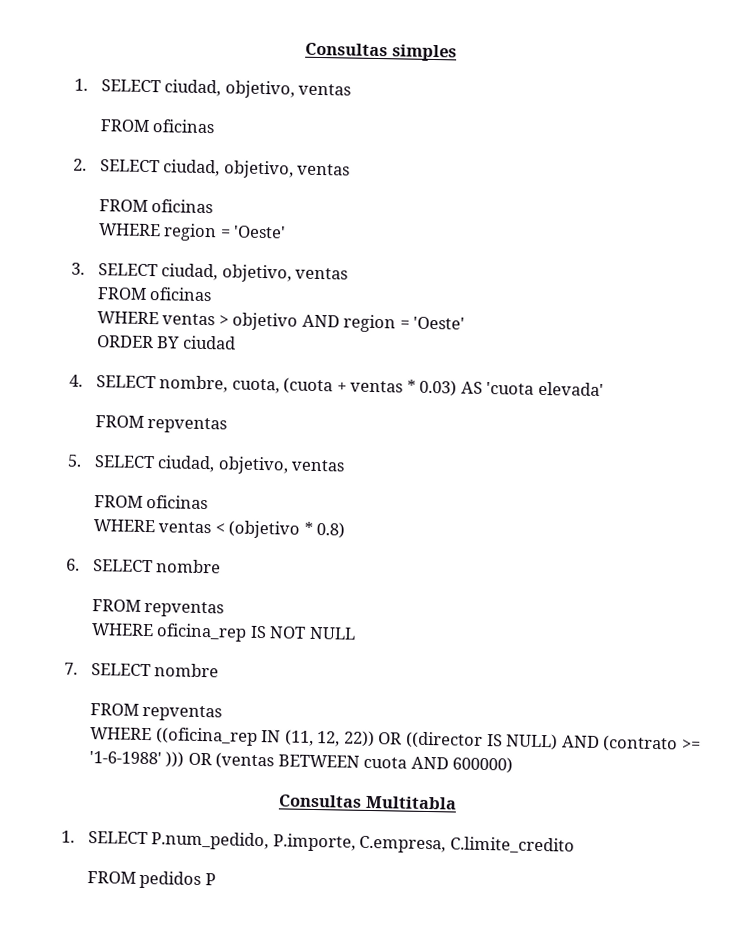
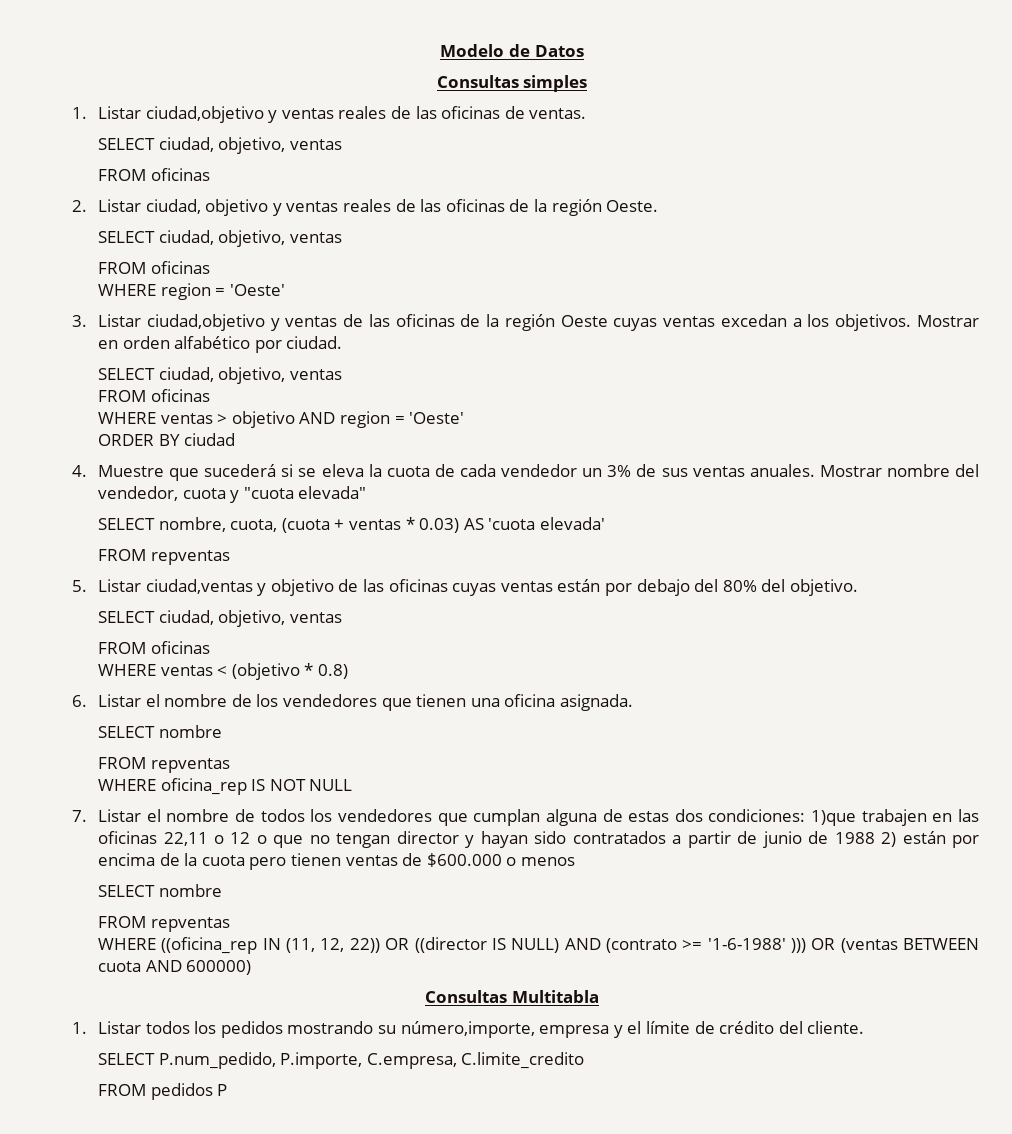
+ Modelo de Datos
- 1. SELECT ciudad, objetivo, ventas
+ 1. Listar ciudad,objetivo y ventas reales de las oficinas de ventas.
+ SELECT ciudad, objetivo, ventas
- 2. SELECT ciudad, objetivo, ventas
+ 2. Listar ciudad, objetivo y ventas reales de las oficinas de la región Oeste.
+ SELECT ciudad, objetivo, ventas
- 3. SELECT ciudad, objetivo, ventas
+ 3. Listar ciudad,objetivo y ventas de las oficinas de la región Oeste cuyas ventas excedan a los objetivos. Mostrar en orden alfabético por ciudad.
+ SELECT ciudad, objetivo, ventas
- 4. SELECT nombre, cuota, (cuota + ventas * 0.03) AS 'cuota elevada'
+ 4. Muestre que sucederá si se eleva la cuota de cada vendedor un 3% de sus ventas anuales. Mostrar nombre del vendedor, cuota y "cuota elevada"
+ SELECT nombre, cuota, (cuota + ventas * 0.03) AS 'cuota elevada'
- 5. SELECT ciudad, objetivo, ventas
+ 5. Listar ciudad,ventas y objetivo de las oficinas cuyas ventas están por debajo del 80% del objetivo.
+ SELECT ciudad, objetivo, ventas
- 6. SELECT nombre
+ 6. Listar el nombre de los vendedores que tienen una oficina asignada.
+ SELECT nombre
- 7. SELECT nombre
+ 7. Listar el nombre de todos los vendedores que cumplan alguna de estas dos condiciones: 1)que trabajen en las oficinas 22,11 o 12 o que no tengan director y hayan sido contratados a partir de junio de 1988 2) están por encima de la cuota pero tienen ventas de $600.000 o menos
+ SELECT nombre
- 1. SELECT P.num_pedido, P.importe, C.empresa, C.limite_credito
+ 1. Listar todos los pedidos mostrando su número,importe, empresa y el límite de crédito del cliente.
+ SELECT P.num_pedido, P.importe, C.empresa, C.limite_credito

